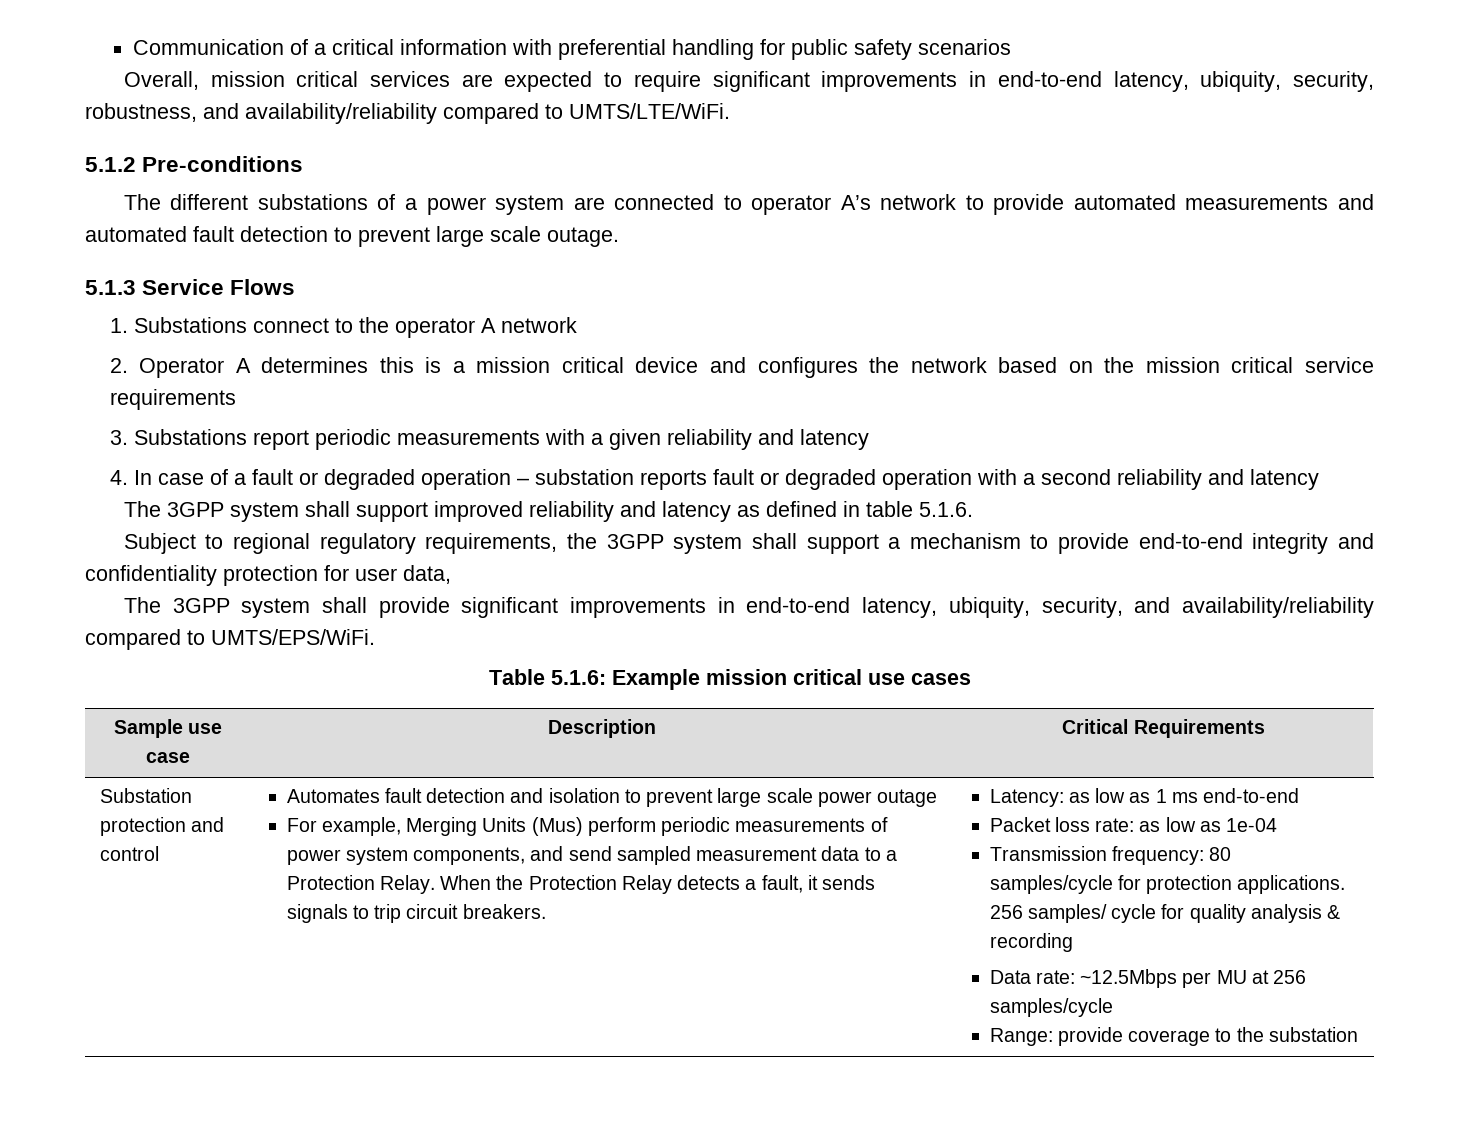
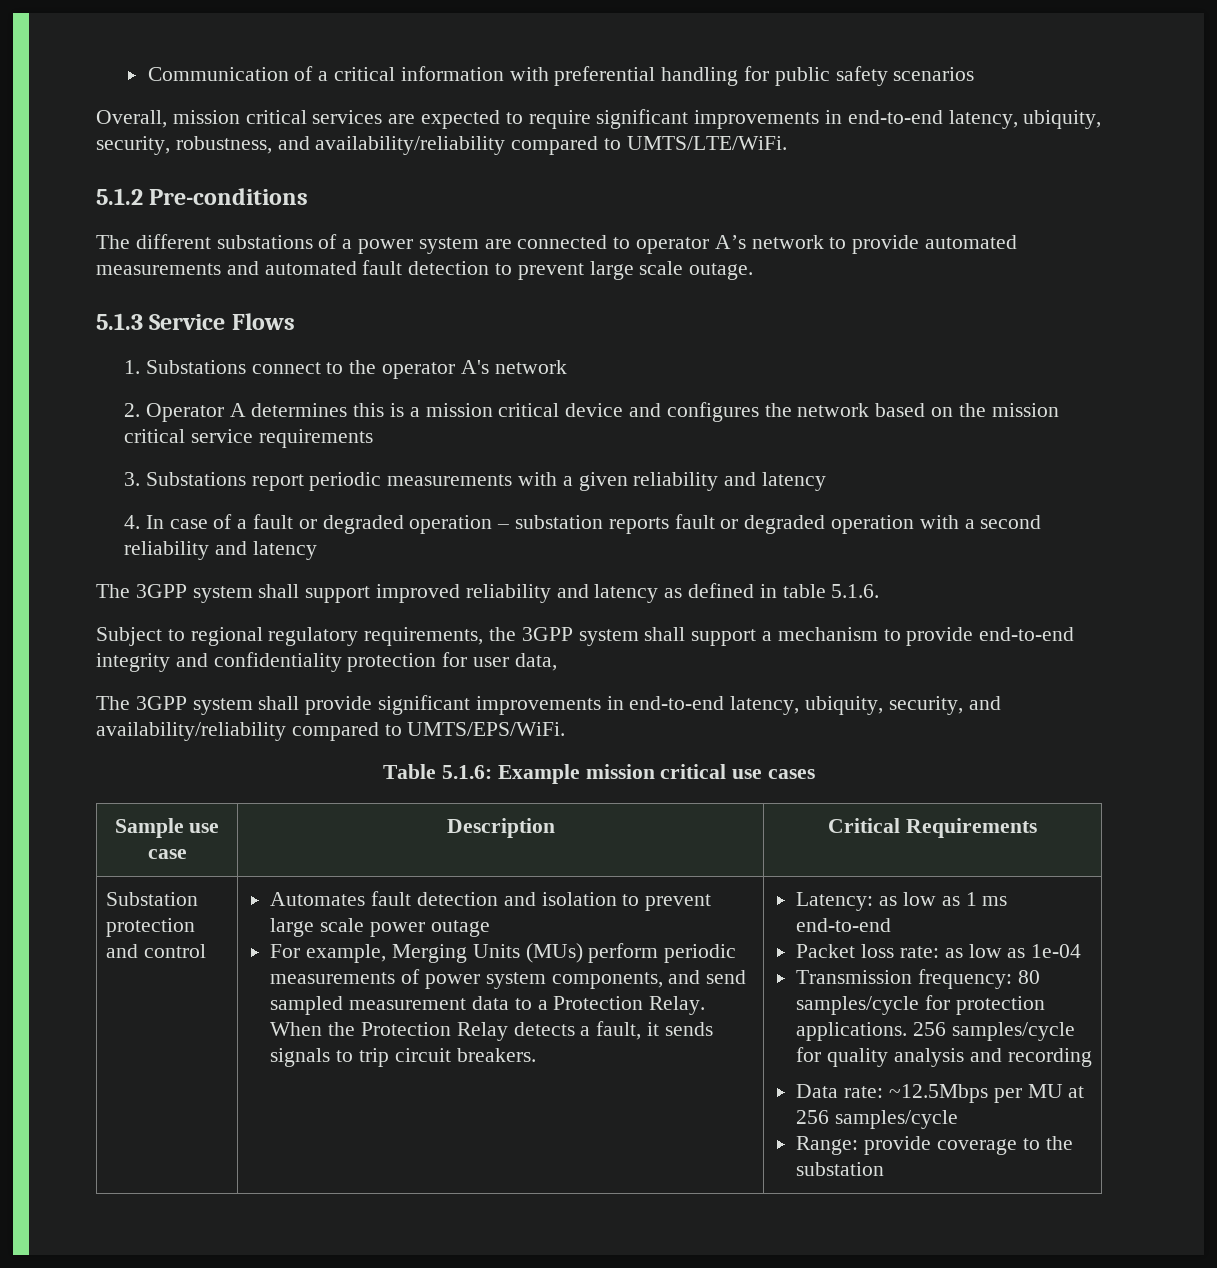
- 1. Substations connect to the operator A network
+ 1. Substations connect to the operator A's network
- For example, Merging Units (Mus) perform periodic measurements of power system components, and send sampled measurement data to a Protection Relay.
+ For example, Merging Units (MUs) perform periodic measurements of power system components, and send sampled measurement data to a Protection Relay.
- 256 samples/ cycle for quality analysis & recording
+ 256 samples/cycle for quality analysis and recording

